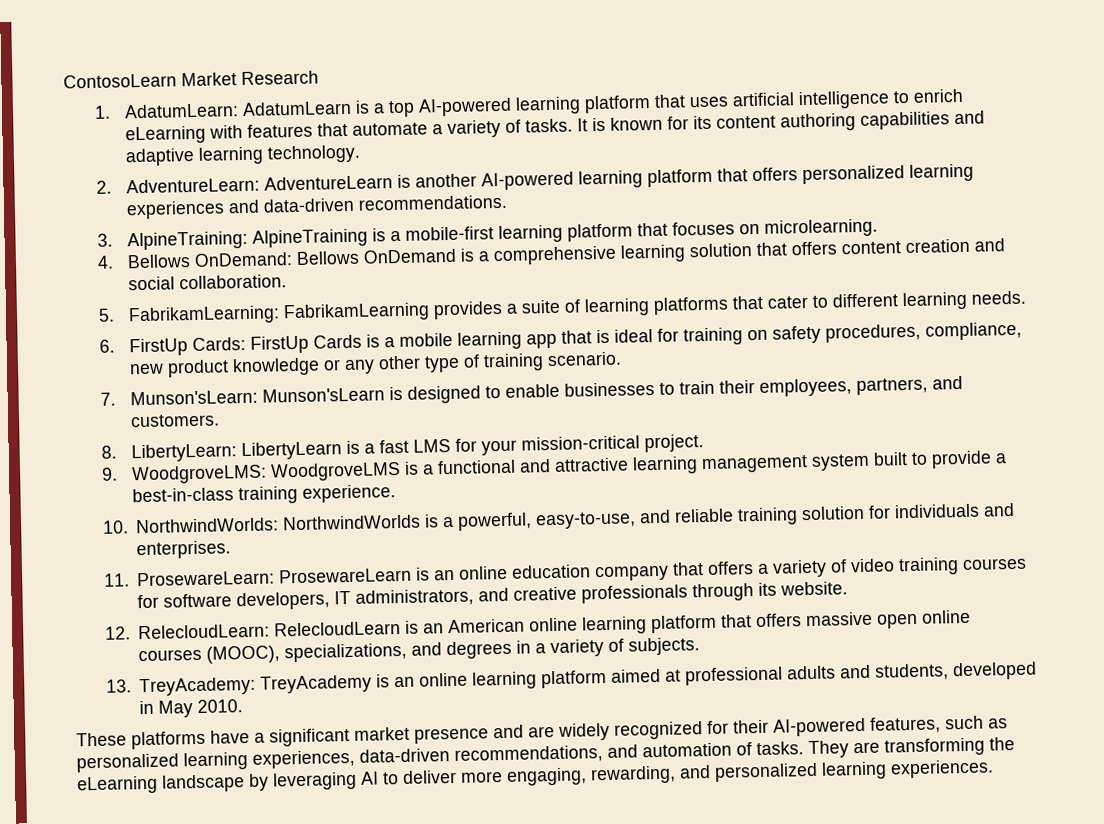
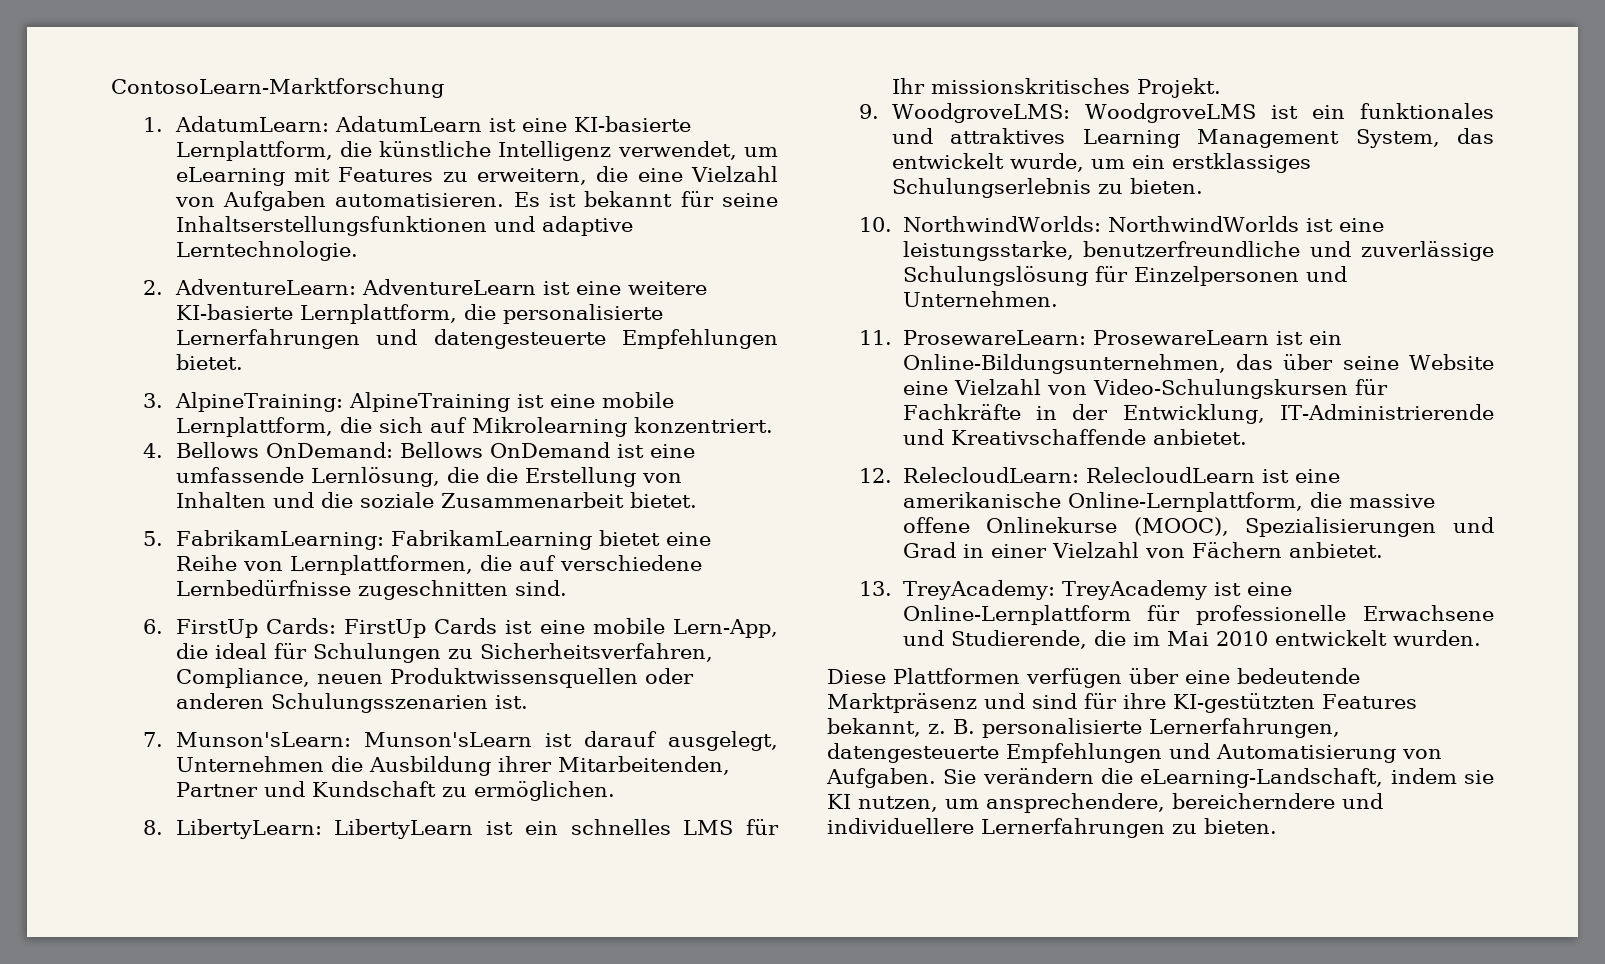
- ContosoLearn Market Research
+ ContosoLearn-Marktforschung
- 1. AdatumLearn: AdatumLearn is a top AI-powered learning platform that uses artificial intelligence to enrich eLearning with features that automate a variety of tasks. It is known for its content authoring capabilities and adaptive learning technology.
- 2. AdventureLearn: AdventureLearn is another AI-powered learning platform that offers personalized learning experiences and data-driven recommendations.
- 3. AlpineTraining: AlpineTraining is a mobile-first learning platform that focuses on microlearning.
+ 1. AdatumLearn: AdatumLearn ist eine KI-basierte Lernplattform, die künstliche Intelligenz verwendet, um eLearning mit Features zu erweitern, die eine Vielzahl von Aufgaben automatisieren. Es ist bekannt für seine Inhaltserstellungsfunktionen und adaptive Lerntechnologie.
+ 2. AdventureLearn: AdventureLearn ist eine weitere KI-basierte Lernplattform, die personalisierte Lernerfahrungen und datengesteuerte Empfehlungen bietet.
+ 3. AlpineTraining: AlpineTraining ist eine mobile Lernplattform, die sich auf Mikrolearning konzentriert.
- 4. Bellows OnDemand: Bellows OnDemand is a comprehensive learning solution that offers content creation and social collaboration.
- 5. FabrikamLearning: FabrikamLearning provides a suite of learning platforms that cater to different learning needs.
+ 4. Bellows OnDemand: Bellows OnDemand ist eine umfassende Lernlösung, die die Erstellung von Inhalten und die soziale Zusammenarbeit bietet.
+ 5. FabrikamLearning: FabrikamLearning bietet eine Reihe von Lernplattformen, die auf verschiedene Lernbedürfnisse zugeschnitten sind.
- 6. FirstUp Cards: FirstUp Cards is a mobile learning app that is ideal for training on safety procedures, compliance, new product knowledge or any other type of training scenario.
- 7. Munson'sLearn: Munson'sLearn is designed to enable businesses to train their employees, partners, and customers.
- 8. LibertyLearn: LibertyLearn is a fast LMS for your mission-critical project.
- 9. WoodgroveLMS: WoodgroveLMS is a functional and attractive learning management system built to provide a best-in-class training experience.
- 10. NorthwindWorlds: NorthwindWorlds is a powerful, easy-to-use, and reliable training solution for individuals and enterprises.
- 11. ProsewareLearn: ProsewareLearn is an online education company that offers a variety of video training courses for software developers, IT administrators, and creative professionals through its website.
- 12. RelecloudLearn: RelecloudLearn is an American online learning platform that offers massive open online courses (MOOC), specializations, and degrees in a variety of subjects.
- 13. TreyAcademy: TreyAcademy is an online learning platform aimed at professional adults and students, developed in May 2010.
- These platforms have a significant market presence and are widely recognized for their AI-powered features, such as personalized learning experiences, data-driven recommendations, and automation of tasks. They are transforming the eLearning landscape by leveraging AI to deliver more engaging, rewarding, and personalized learning experiences.
+ 6. FirstUp Cards: FirstUp Cards ist eine mobile Lern-App, die ideal für Schulungen zu Sicherheitsverfahren, Compliance, neuen Produktwissensquellen oder anderen Schulungsszenarien ist.
+ 7. Munson'sLearn: Munson'sLearn ist darauf ausgelegt, Unternehmen die Ausbildung ihrer Mitarbeitenden, Partner und Kundschaft zu ermöglichen.
+ 8. LibertyLearn: LibertyLearn ist ein schnelles LMS für Ihr missionskritisches Projekt.
+ 9. WoodgroveLMS: WoodgroveLMS ist ein funktionales und attraktives Learning Management System, das entwickelt wurde, um ein erstklassiges Schulungserlebnis zu bieten.
+ 10. NorthwindWorlds: NorthwindWorlds ist eine leistungsstarke, benutzerfreundliche und zuverlässige Schulungslösung für Einzelpersonen und Unternehmen.
+ 11. ProsewareLearn: ProsewareLearn ist ein Online-Bildungsunternehmen, das über seine Website eine Vielzahl von Video-Schulungskursen für Fachkräfte in der Entwicklung, IT-Administrierende und Kreativschaffende anbietet.
+ 12. RelecloudLearn: RelecloudLearn ist eine amerikanische Online-Lernplattform, die massive offene Onlinekurse (MOOC), Spezialisierungen und Grad in einer Vielzahl von Fächern anbietet.
+ 13. TreyAcademy: TreyAcademy ist eine Online-Lernplattform für professionelle Erwachsene und Studierende, die im Mai 2010 entwickelt wurden.
+ Diese Plattformen verfügen über eine bedeutende Marktpräsenz und sind für ihre KI-gestützten Features bekannt, z. B. personalisierte Lernerfahrungen, datengesteuerte Empfehlungen und Automatisierung von Aufgaben. Sie verändern die eLearning-Landschaft, indem sie KI nutzen, um ansprechendere, bereicherndere und individuellere Lernerfahrungen zu bieten.

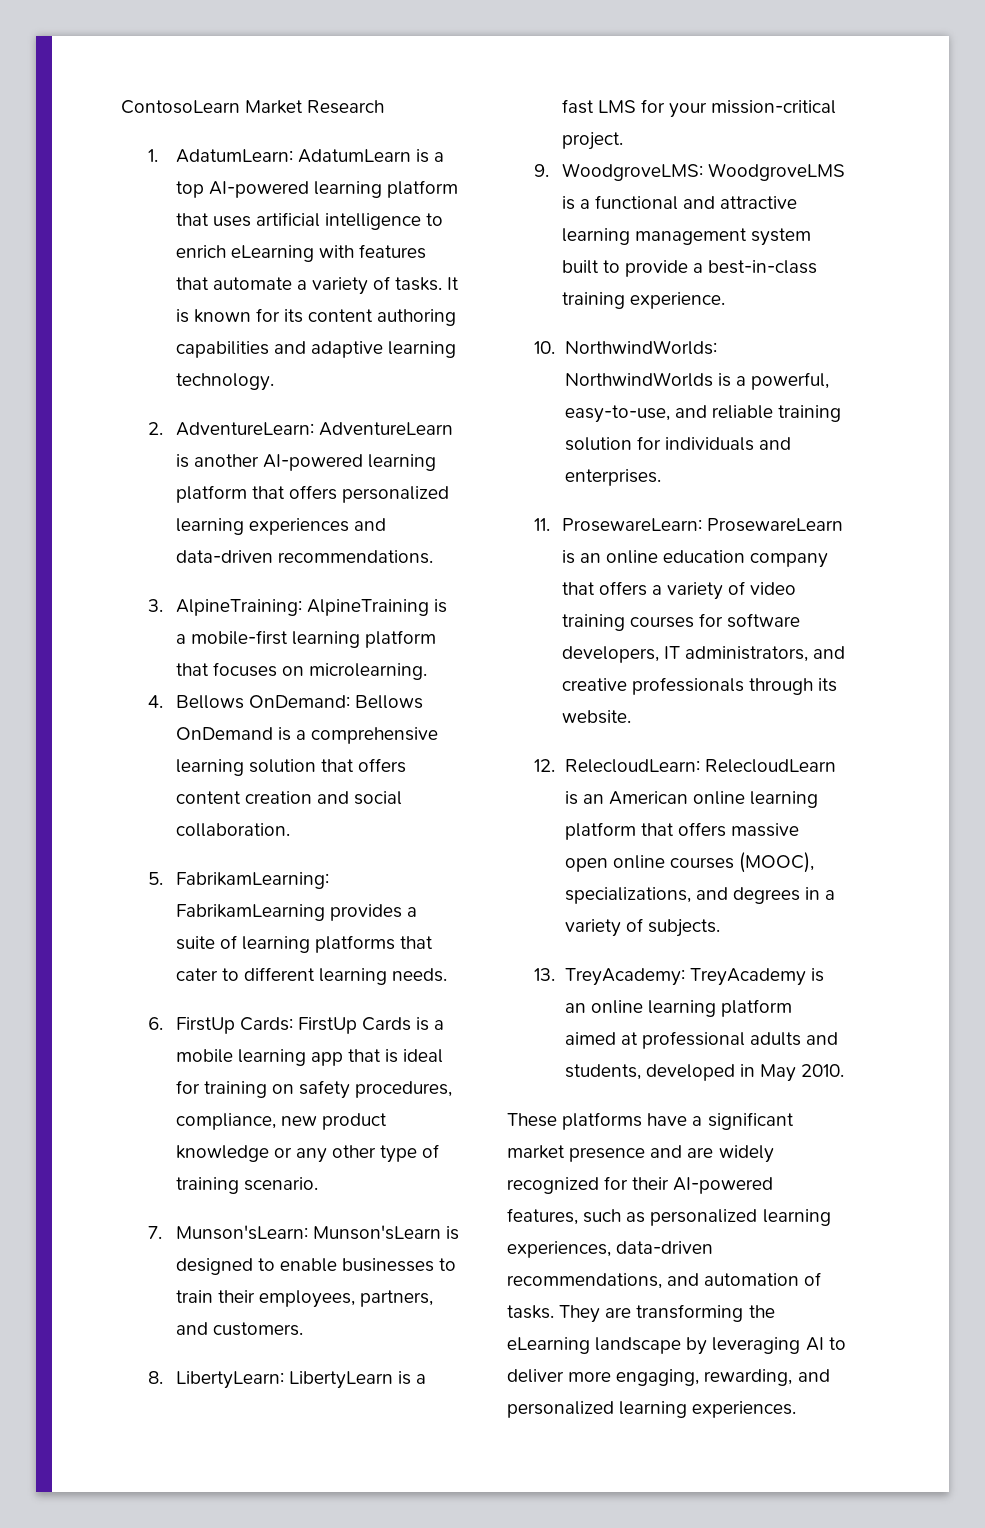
- ContosoLearn-Marktforschung
+ ContosoLearn Market Research
- 1. AdatumLearn: AdatumLearn ist eine KI-basierte Lernplattform, die künstliche Intelligenz verwendet, um eLearning mit Features zu erweitern, die eine Vielzahl von Aufgaben automatisieren. Es ist bekannt für seine Inhaltserstellungsfunktionen und adaptive Lerntechnologie.
- 2. AdventureLearn: AdventureLearn ist eine weitere KI-basierte Lernplattform, die personalisierte Lernerfahrungen und datengesteuerte Empfehlungen bietet.
- 3. AlpineTraining: AlpineTraining ist eine mobile Lernplattform, die sich auf Mikrolearning konzentriert.
+ 1. AdatumLearn: AdatumLearn is a top AI-powered learning platform that uses artificial intelligence to enrich eLearning with features that automate a variety of tasks. It is known for its content authoring capabilities and adaptive learning technology.
+ 2. AdventureLearn: AdventureLearn is another AI-powered learning platform that offers personalized learning experiences and data-driven recommendations.
+ 3. AlpineTraining: AlpineTraining is a mobile-first learning platform that focuses on microlearning.
- 4. Bellows OnDemand: Bellows OnDemand ist eine umfassende Lernlösung, die die Erstellung von Inhalten und die soziale Zusammenarbeit bietet.
- 5. FabrikamLearning: FabrikamLearning bietet eine Reihe von Lernplattformen, die auf verschiedene Lernbedürfnisse zugeschnitten sind.
+ 4. Bellows OnDemand: Bellows OnDemand is a comprehensive learning solution that offers content creation and social collaboration.
+ 5. FabrikamLearning: FabrikamLearning provides a suite of learning platforms that cater to different learning needs.
- 6. FirstUp Cards: FirstUp Cards ist eine mobile Lern-App, die ideal für Schulungen zu Sicherheitsverfahren, Compliance, neuen Produktwissensquellen oder anderen Schulungsszenarien ist.
- 7. Munson'sLearn: Munson'sLearn ist darauf ausgelegt, Unternehmen die Ausbildung ihrer Mitarbeitenden, Partner und Kundschaft zu ermöglichen.
- 8. LibertyLearn: LibertyLearn ist ein schnelles LMS für Ihr missionskritisches Projekt.
- 9. WoodgroveLMS: WoodgroveLMS ist ein funktionales und attraktives Learning Management System, das entwickelt wurde, um ein erstklassiges Schulungserlebnis zu bieten.
- 10. NorthwindWorlds: NorthwindWorlds ist eine leistungsstarke, benutzerfreundliche und zuverlässige Schulungslösung für Einzelpersonen und Unternehmen.
- 11. ProsewareLearn: ProsewareLearn ist ein Online-Bildungsunternehmen, das über seine Website eine Vielzahl von Video-Schulungskursen für Fachkräfte in der Entwicklung, IT-Administrierende und Kreativschaffende anbietet.
- 12. RelecloudLearn: RelecloudLearn ist eine amerikanische Online-Lernplattform, die massive offene Onlinekurse (MOOC), Spezialisierungen und Grad in einer Vielzahl von Fächern anbietet.
- 13. TreyAcademy: TreyAcademy ist eine Online-Lernplattform für professionelle Erwachsene und Studierende, die im Mai 2010 entwickelt wurden.
- Diese Plattformen verfügen über eine bedeutende Marktpräsenz und sind für ihre KI-gestützten Features bekannt, z. B. personalisierte Lernerfahrungen, datengesteuerte Empfehlungen und Automatisierung von Aufgaben. Sie verändern die eLearning-Landschaft, indem sie KI nutzen, um ansprechendere, bereicherndere und individuellere Lernerfahrungen zu bieten.
+ 6. FirstUp Cards: FirstUp Cards is a mobile learning app that is ideal for training on safety procedures, compliance, new product knowledge or any other type of training scenario.
+ 7. Munson'sLearn: Munson'sLearn is designed to enable businesses to train their employees, partners, and customers.
+ 8. LibertyLearn: LibertyLearn is a fast LMS for your mission-critical project.
+ 9. WoodgroveLMS: WoodgroveLMS is a functional and attractive learning management system built to provide a best-in-class training experience.
+ 10. NorthwindWorlds: NorthwindWorlds is a powerful, easy-to-use, and reliable training solution for individuals and enterprises.
+ 11. ProsewareLearn: ProsewareLearn is an online education company that offers a variety of video training courses for software developers, IT administrators, and creative professionals through its website.
+ 12. RelecloudLearn: RelecloudLearn is an American online learning platform that offers massive open online courses (MOOC), specializations, and degrees in a variety of subjects.
+ 13. TreyAcademy: TreyAcademy is an online learning platform aimed at professional adults and students, developed in May 2010.
+ These platforms have a significant market presence and are widely recognized for their AI-powered features, such as personalized learning experiences, data-driven recommendations, and automation of tasks. They are transforming the eLearning landscape by leveraging AI to deliver more engaging, rewarding, and personalized learning experiences.

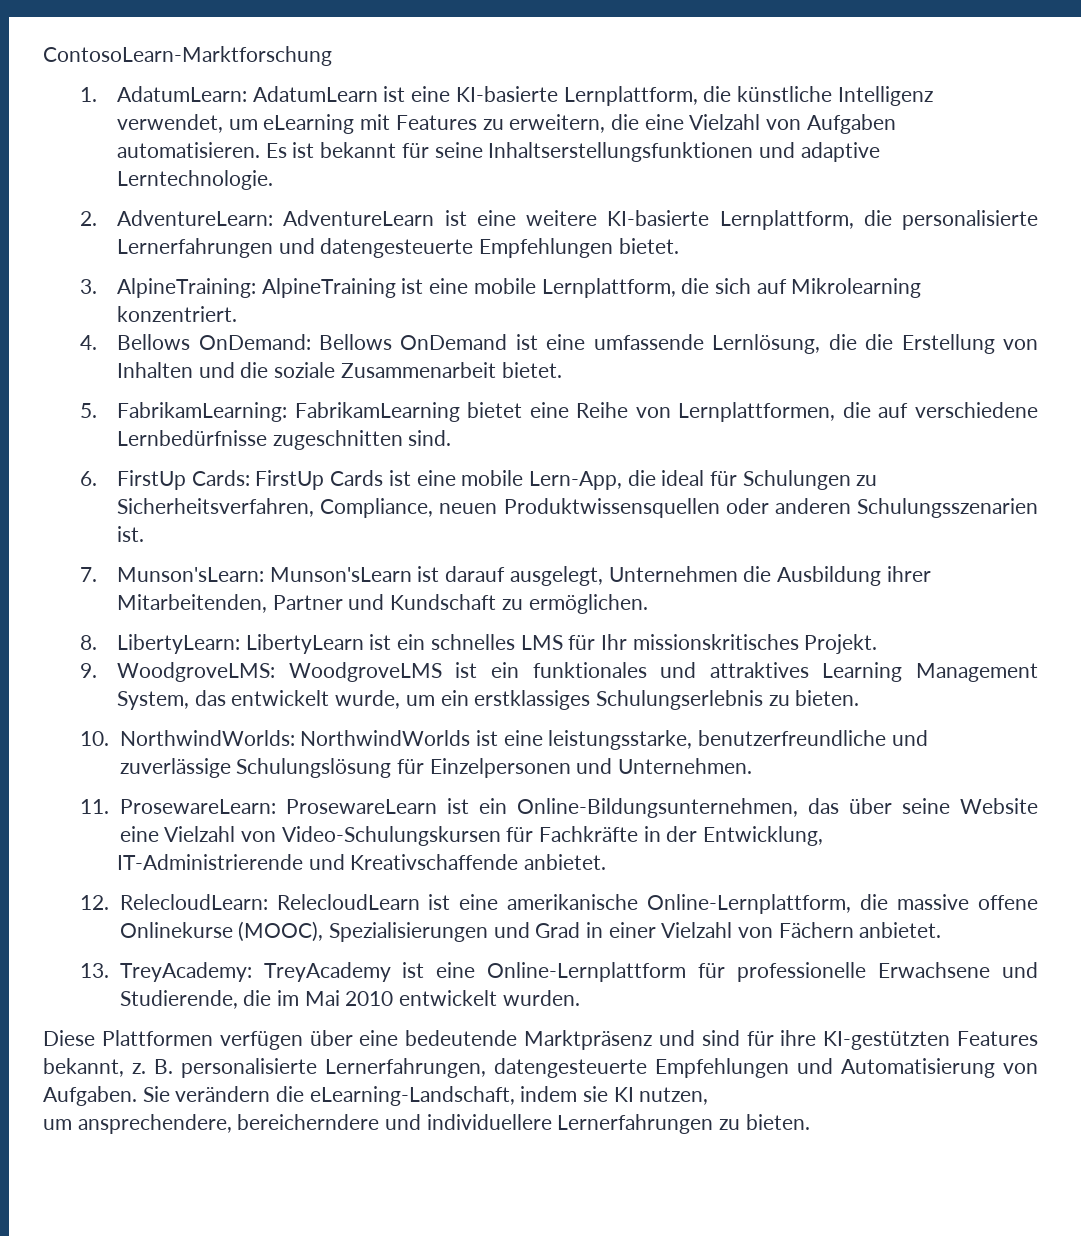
- ContosoLearn Market Research
+ ContosoLearn-Marktforschung
- 1. AdatumLearn: AdatumLearn is a top AI-powered learning platform that uses artificial intelligence to enrich eLearning with features that automate a variety of tasks. It is known for its content authoring capabilities and adaptive learning technology.
- 2. AdventureLearn: AdventureLearn is another AI-powered learning platform that offers personalized learning experiences and data-driven recommendations.
- 3. AlpineTraining: AlpineTraining is a mobile-first learning platform that focuses on microlearning.
+ 1. AdatumLearn: AdatumLearn ist eine KI-basierte Lernplattform, die künstliche Intelligenz verwendet, um eLearning mit Features zu erweitern, die eine Vielzahl von Aufgaben automatisieren. Es ist bekannt für seine Inhaltserstellungsfunktionen und adaptive Lerntechnologie.
+ 2. AdventureLearn: AdventureLearn ist eine weitere KI-basierte Lernplattform, die personalisierte Lernerfahrungen und datengesteuerte Empfehlungen bietet.
+ 3. AlpineTraining: AlpineTraining ist eine mobile Lernplattform, die sich auf Mikrolearning konzentriert.
- 4. Bellows OnDemand: Bellows OnDemand is a comprehensive learning solution that offers content creation and social collaboration.
- 5. FabrikamLearning: FabrikamLearning provides a suite of learning platforms that cater to different learning needs.
+ 4. Bellows OnDemand: Bellows OnDemand ist eine umfassende Lernlösung, die die Erstellung von Inhalten und die soziale Zusammenarbeit bietet.
+ 5. FabrikamLearning: FabrikamLearning bietet eine Reihe von Lernplattformen, die auf verschiedene Lernbedürfnisse zugeschnitten sind.
- 6. FirstUp Cards: FirstUp Cards is a mobile learning app that is ideal for training on safety procedures, compliance, new product knowledge or any other type of training scenario.
- 7. Munson'sLearn: Munson'sLearn is designed to enable businesses to train their employees, partners, and customers.
- 8. LibertyLearn: LibertyLearn is a fast LMS for your mission-critical project.
- 9. WoodgroveLMS: WoodgroveLMS is a functional and attractive learning management system built to provide a best-in-class training experience.
- 10. NorthwindWorlds: NorthwindWorlds is a powerful, easy-to-use, and reliable training solution for individuals and enterprises.
- 11. ProsewareLearn: ProsewareLearn is an online education company that offers a variety of video training courses for software developers, IT administrators, and creative professionals through its website.
- 12. RelecloudLearn: RelecloudLearn is an American online learning platform that offers massive open online courses (MOOC), specializations, and degrees in a variety of subjects.
- 13. TreyAcademy: TreyAcademy is an online learning platform aimed at professional adults and students, developed in May 2010.
- These platforms have a significant market presence and are widely recognized for their AI-powered features, such as personalized learning experiences, data-driven recommendations, and automation of tasks. They are transforming the eLearning landscape by leveraging AI to deliver more engaging, rewarding, and personalized learning experiences.
+ 6. FirstUp Cards: FirstUp Cards ist eine mobile Lern-App, die ideal für Schulungen zu Sicherheitsverfahren, Compliance, neuen Produktwissensquellen oder anderen Schulungsszenarien ist.
+ 7. Munson'sLearn: Munson'sLearn ist darauf ausgelegt, Unternehmen die Ausbildung ihrer Mitarbeitenden, Partner und Kundschaft zu ermöglichen.
+ 8. LibertyLearn: LibertyLearn ist ein schnelles LMS für Ihr missionskritisches Projekt.
+ 9. WoodgroveLMS: WoodgroveLMS ist ein funktionales und attraktives Learning Management System, das entwickelt wurde, um ein erstklassiges Schulungserlebnis zu bieten.
+ 10. NorthwindWorlds: NorthwindWorlds ist eine leistungsstarke, benutzerfreundliche und zuverlässige Schulungslösung für Einzelpersonen und Unternehmen.
+ 11. ProsewareLearn: ProsewareLearn ist ein Online-Bildungsunternehmen, das über seine Website eine Vielzahl von Video-Schulungskursen für Fachkräfte in der Entwicklung,
+ IT-Administrierende und Kreativschaffende anbietet.
+ 12. RelecloudLearn: RelecloudLearn ist eine amerikanische Online-Lernplattform, die massive offene Onlinekurse (MOOC), Spezialisierungen und Grad in einer Vielzahl von Fächern anbietet.
+ 13. TreyAcademy: TreyAcademy ist eine Online-Lernplattform für professionelle Erwachsene und Studierende, die im Mai 2010 entwickelt wurden.
+ Diese Plattformen verfügen über eine bedeutende Marktpräsenz und sind für ihre KI-gestützten Features bekannt, z. B. personalisierte Lernerfahrungen, datengesteuerte Empfehlungen und Automatisierung von Aufgaben. Sie verändern die eLearning-Landschaft, indem sie KI nutzen,
+ um ansprechendere, bereicherndere und individuellere Lernerfahrungen zu bieten.

